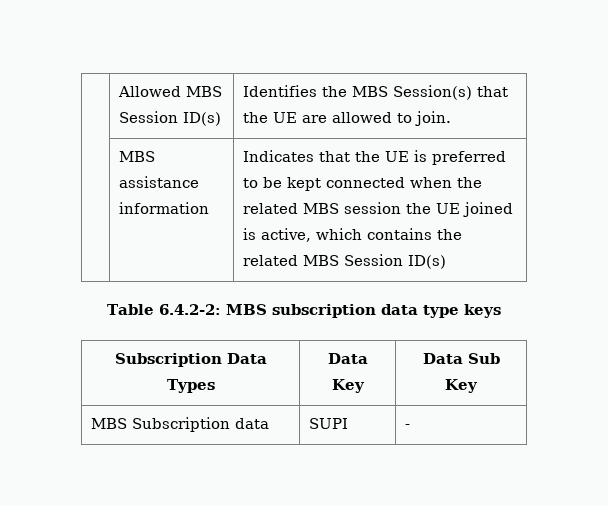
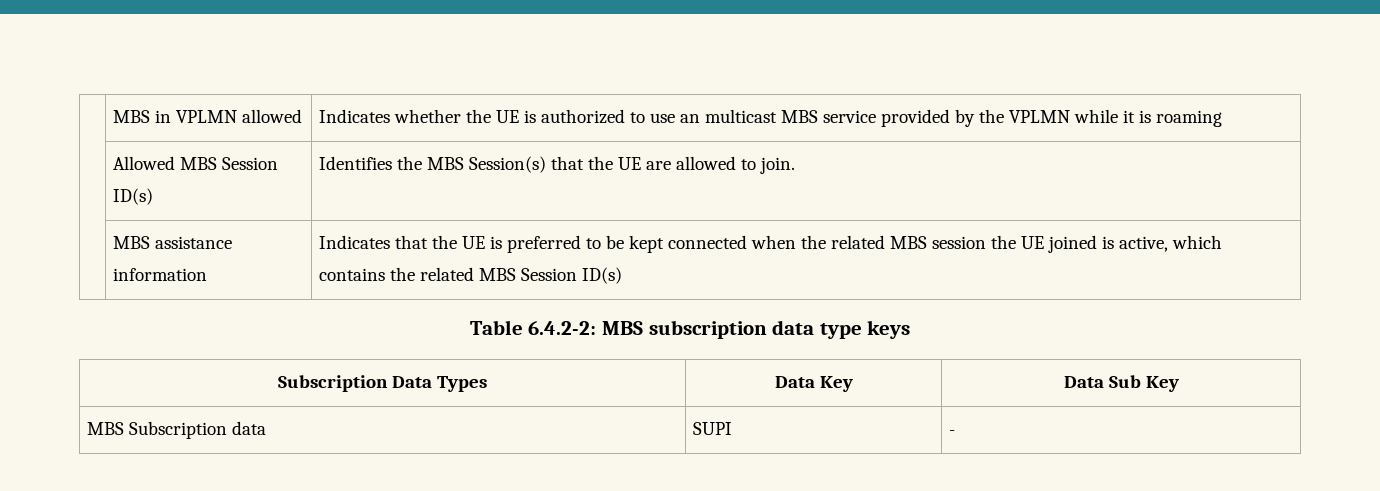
+ | MBS in VPLMN allowed | Indicates whether the UE is authorized to use an multicast MBS service provided by the VPLMN while it is roaming

